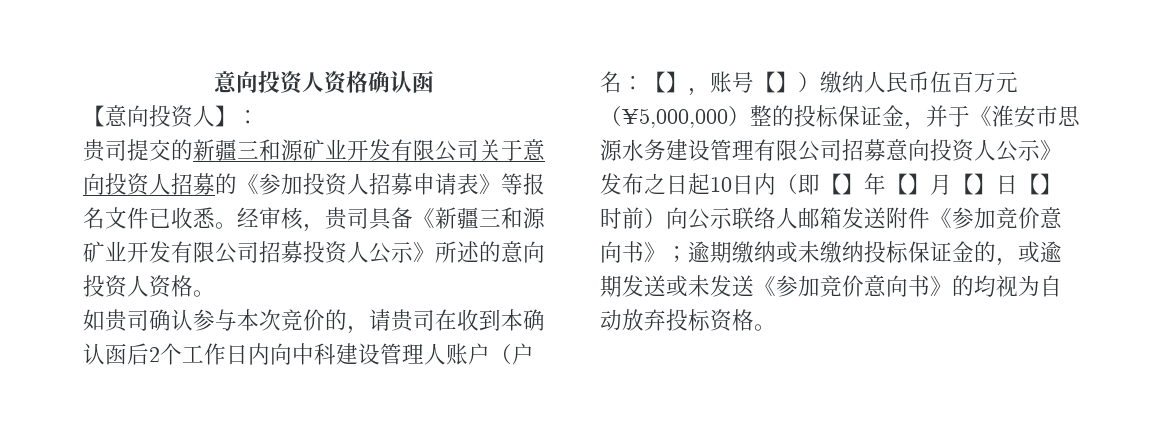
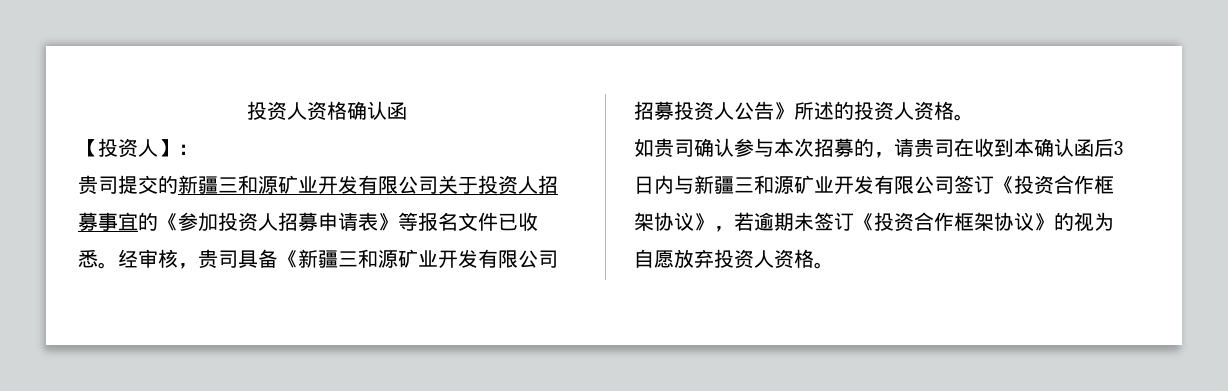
- 意向投资人资格确认函
+ 投资人资格确认函
- 【意向投资人】：
+ 【投资人】：
- 贵司提交的新疆三和源矿业开发有限公司关于意向投资人招募的《参加投资人招募申请表》等报名文件已收悉。
+ 贵司提交的新疆三和源矿业开发有限公司关于投资人招募事宜的《参加投资人招募申请表》等报名文件已收悉。
- 经审核，贵司具备《新疆三和源矿业开发有限公司招募投资人公示》所述的意向投资人资格。
+ 经审核，贵司具备《新疆三和源矿业开发有限公司招募投资人公告》所述的投资人资格。
- 如贵司确认参与本次竞价的，请贵司在收到本确认函后2个工作日内向中科建设管理人账户（户名：【】，账号【】）缴纳人民币伍百万元（¥5,000,000）整的投标保证金，并于《淮安市思源水务建设管理有限公司招募意向投资人公示》发布之日起10日内（即【】年【】月【】日【】时前）向公示联络人邮箱发送附件《参加竞价意向书》；逾期缴纳或未缴纳投标保证金的，或逾期发送或未发送《参加竞价意向书》的均视为自动放弃投标资格。
+ 如贵司确认参与本次招募的，请贵司在收到本确认函后3日内与新疆三和源矿业开发有限公司签订《投资合作框架协议》，若逾期未签订《投资合作框架协议》的视为自愿放弃投资人资格。

